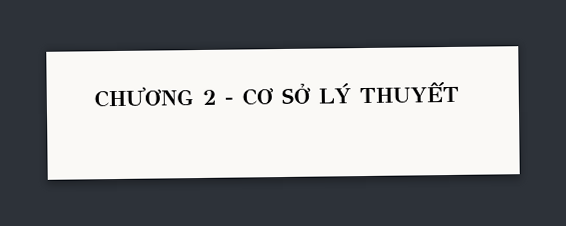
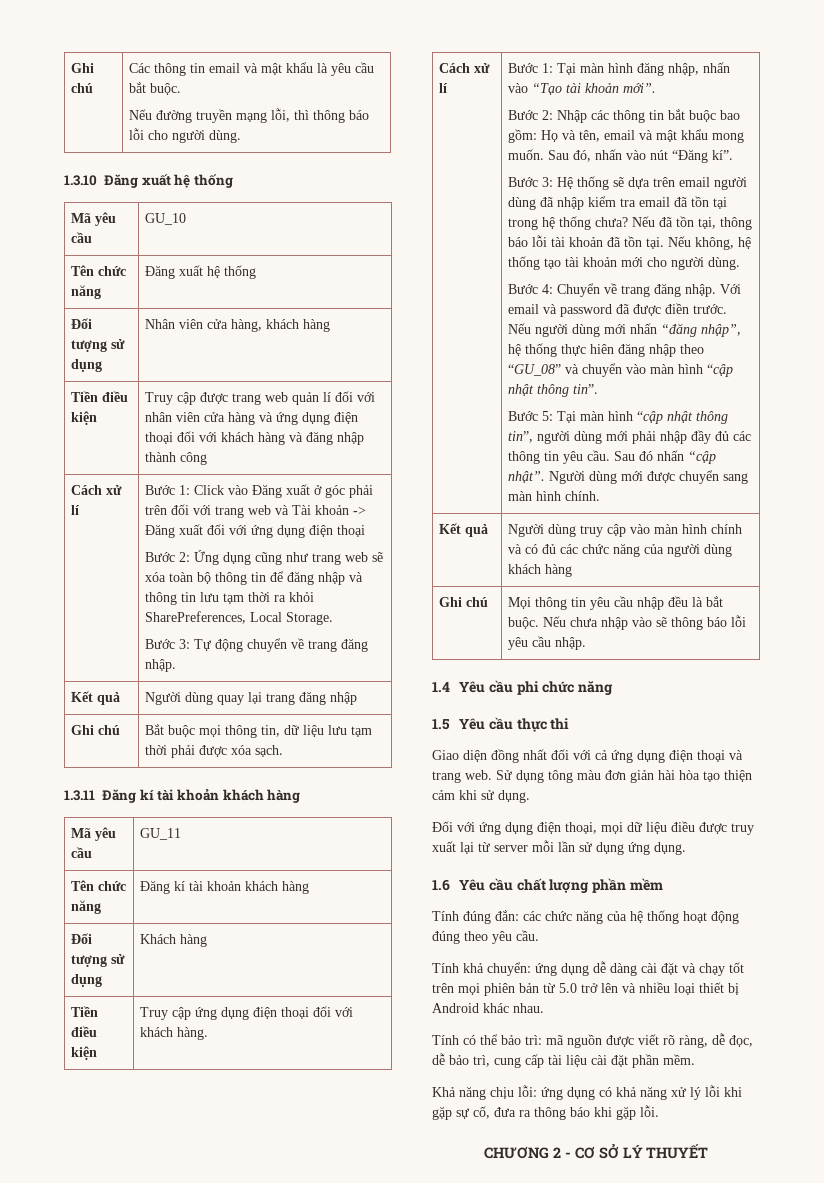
+ Ghi chú | Các thông tin email và mật khẩu là yêu cầu bắt buộc.
+ Nếu đường truyền mạng lỗi, thì thông báo lỗi cho người dùng.
+ 1.3.10 Đăng xuất hệ thống
+ Mã yêu cầu | GU_10
+ Tên chức năng | Đăng xuất hệ thống
+ Đối tượng sử dụng | Nhân viên cửa hàng, khách hàng
+ Tiền điều kiện | Truy cập được trang web quản lí đối với nhân viên cửa hàng và ứng dụng điện thoại đối với khách hàng và đăng nhập thành công
+ Cách xử lí | Bước 1: Click vào Đăng xuất ở góc phải trên đối với trang web và Tài khoản -> Đăng xuất đối với ứng dụng điện thoại
+ Bước 2: Ứng dụng cũng như trang web sẽ xóa toàn bộ thông tin để đăng nhập và thông tin lưu tạm thời ra khỏi SharePreferences, Local Storage.
+ Bước 3: Tự động chuyển về trang đăng nhập.
+ Kết quả | Người dùng quay lại trang đăng nhập
+ Ghi chú | Bắt buộc mọi thông tin, dữ liệu lưu tạm thời phải được xóa sạch.
+ 1.3.11 Đăng kí tài khoản khách hàng
+ Mã yêu cầu | GU_11
+ Tên chức năng | Đăng kí tài khoản khách hàng
+ Đối tượng sử dụng | Khách hàng
+ Tiền điều kiện | Truy cập ứng dụng điện thoại đối với khách hàng.
+ Cách xử lí | Bước 1: Tại màn hình đăng nhập, nhấn vào “Tạo tài khoản mới”.
+ Bước 2: Nhập các thông tin bắt buộc bao gồm: Họ và tên, email và mật khẩu mong muốn. Sau đó, nhấn vào nút “Đăng kí”.
+ Bước 3: Hệ thống sẽ dựa trên email người dùng đã nhập kiểm tra email đã tồn tại trong hệ thống chưa? Nếu đã tồn tại, thông báo lỗi tài khoản đã tồn tại. Nếu không, hệ thống tạo tài khoản mới cho người dùng.
+ Bước 4: Chuyển về trang đăng nhập. Với email và password đã được điền trước. Nếu người dùng mới nhấn “đăng nhập”, hệ thống thực hiên đăng nhập theo “GU_08” và chuyển vào màn hình “cập nhật thông tin”.
+ Bước 5: Tại màn hình “cập nhật thông tin”, người dùng mới phải nhập đầy đủ các thông tin yêu cầu. Sau đó nhấn “cập nhật”. Người dùng mới được chuyển sang màn hình chính.
+ Kết quả | Người dùng truy cập vào màn hình chính và có đủ các chức năng của người dùng khách hàng
+ Ghi chú | Mọi thông tin yêu cầu nhập đều là bắt buộc. Nếu chưa nhập vào sẽ thông báo lỗi yêu cầu nhập.
+ 1.4 Yêu cầu phi chức năng
+ 1.5 Yêu cầu thực thi
+ Giao diện đồng nhất đối với cả ứng dụng điện thoại và trang web. Sử dụng tông màu đơn giản hài hòa tạo thiện cảm khi sử dụng.
+ Đối với ứng dụng điện thoại, mọi dữ liệu điều được truy xuất lại từ server mỗi lần sử dụng ứng dụng.
+ 1.6 Yêu cầu chất lượng phần mềm
+ Tính đúng đắn: các chức năng của hệ thống hoạt động đúng theo yêu cầu.
+ Tính khả chuyển: ứng dụng dễ dàng cài đặt và chạy tốt trên mọi phiên bản từ 5.0 trở lên và nhiều loại thiết bị Android khác nhau.
+ Tính có thể bảo trì: mã nguồn được viết rõ ràng, dễ đọc, dễ bảo trì, cung cấp tài liệu cài đặt phần mềm.
+ Khả năng chịu lỗi: ứng dụng có khả năng xử lý lỗi khi gặp sự cố, đưa ra thông báo khi gặp lỗi.

